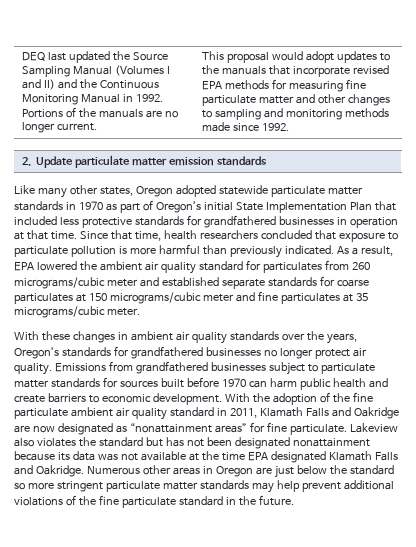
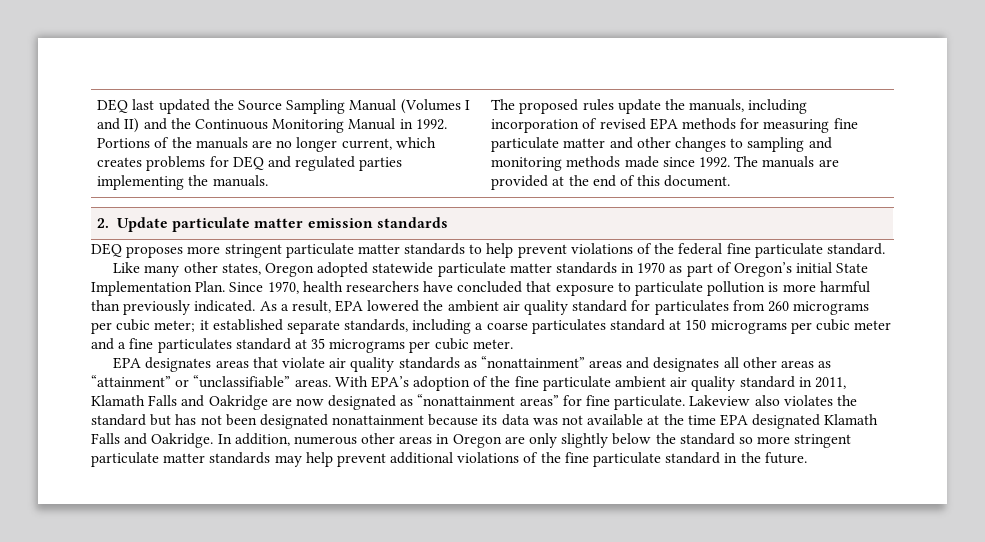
- Portions of the manuals are no longer current. | This proposal would adopt updates to the manuals that incorporate revised EPA methods for measuring fine particulate matter and other changes to sampling and monitoring methods made since 1992.
+ Portions of the manuals are no longer current, which creates problems for DEQ and regulated parties implementing the manuals. | The proposed rules update the manuals, including incorporation of revised EPA methods for measuring fine particulate matter and other changes to sampling and monitoring methods made since 1992. The manuals are provided at the end of this document.
+ DEQ proposes more stringent particulate matter standards to help prevent violations of the federal fine particulate standard.
- Like many other states, Oregon adopted statewide particulate matter standards in 1970 as part of Oregon’s initial State Implementation Plan that included less protective standards for grandfathered businesses in operation at that time. Since that time, health researchers concluded that exposure to particulate pollution is more harmful than previously indicated.
+ Like many other states, Oregon adopted statewide particulate matter standards in 1970 as part of Oregon’s initial State Implementation Plan. Since 1970, health researchers have concluded that exposure to particulate pollution is more harmful than previously indicated.
- As a result, EPA lowered the ambient air quality standard for particulates from 260 micrograms/cubic meter and established separate standards for coarse particulates at 150 micrograms/cubic meter and fine particulates at 35 micrograms/cubic meter.
- With these changes in ambient air quality standards over the years, Oregon’s standards for grandfathered businesses no longer protect air quality. Emissions from grandfathered businesses subject to particulate matter standards for sources built before 1970 can harm public health and create barriers to economic development. With the adoption of the fine particulate ambient air quality standard in 2011, Klamath Falls and Oakridge are now designated as “nonattainment areas” for fine particulate.
+ As a result, EPA lowered the ambient air quality standard for particulates from 260 micrograms per cubic meter; it established separate standards, including a coarse particulates standard at 150 micrograms per cubic meter and a fine particulates standard at 35 micrograms per cubic meter.
+ EPA designates areas that violate air quality standards as “nonattainment” areas and designates all other areas as “attainment” or “unclassifiable” areas. With EPA’s adoption of the fine particulate ambient air quality standard in 2011, Klamath Falls and Oakridge are now designated as “nonattainment areas” for fine particulate.
- Numerous other areas in Oregon are just below the standard so more stringent particulate matter standards may help prevent additional violations of the fine particulate standard in the future.
+ In addition, numerous other areas in Oregon are only slightly below the standard so more stringent particulate matter standards may help prevent additional violations of the fine particulate standard in the future.

